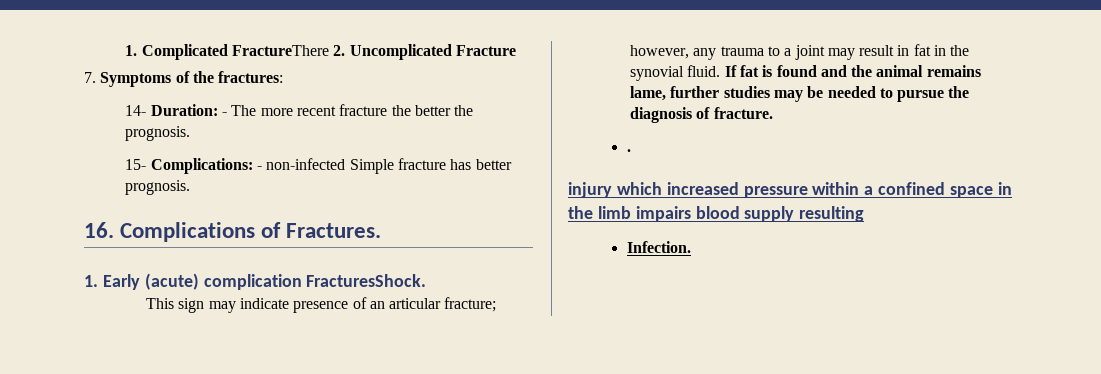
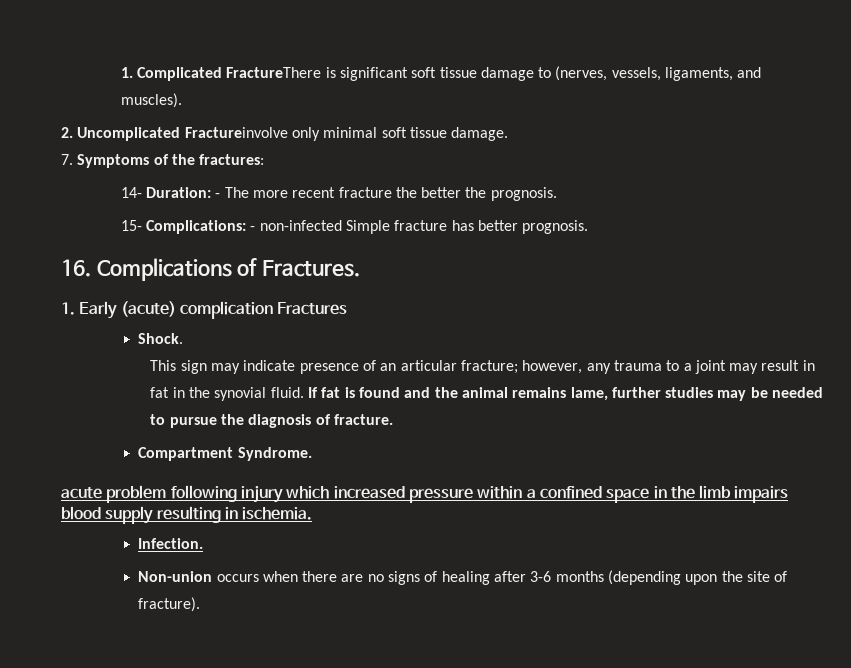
- 1. Complicated FractureThere 2. Uncomplicated Fracture
+ 1. Complicated FractureThere is significant soft tissue damage to (nerves, vessels, ligaments, and muscles).
+ 2. Uncomplicated Fractureinvolve only minimal soft tissue damage.
- 1. Early (acute) complication FracturesShock.
+ 1. Early (acute) complication Fractures
+ Shock.
- .
- injury which increased pressure within a confined space in the limb impairs blood supply resulting
+ Compartment Syndrome.
+ acute problem following injury which increased pressure within a confined space in the limb impairs blood supply resulting in ischemia.
+ Non-union occurs when there are no signs of healing after 3-6 months (depending upon the site of fracture).

